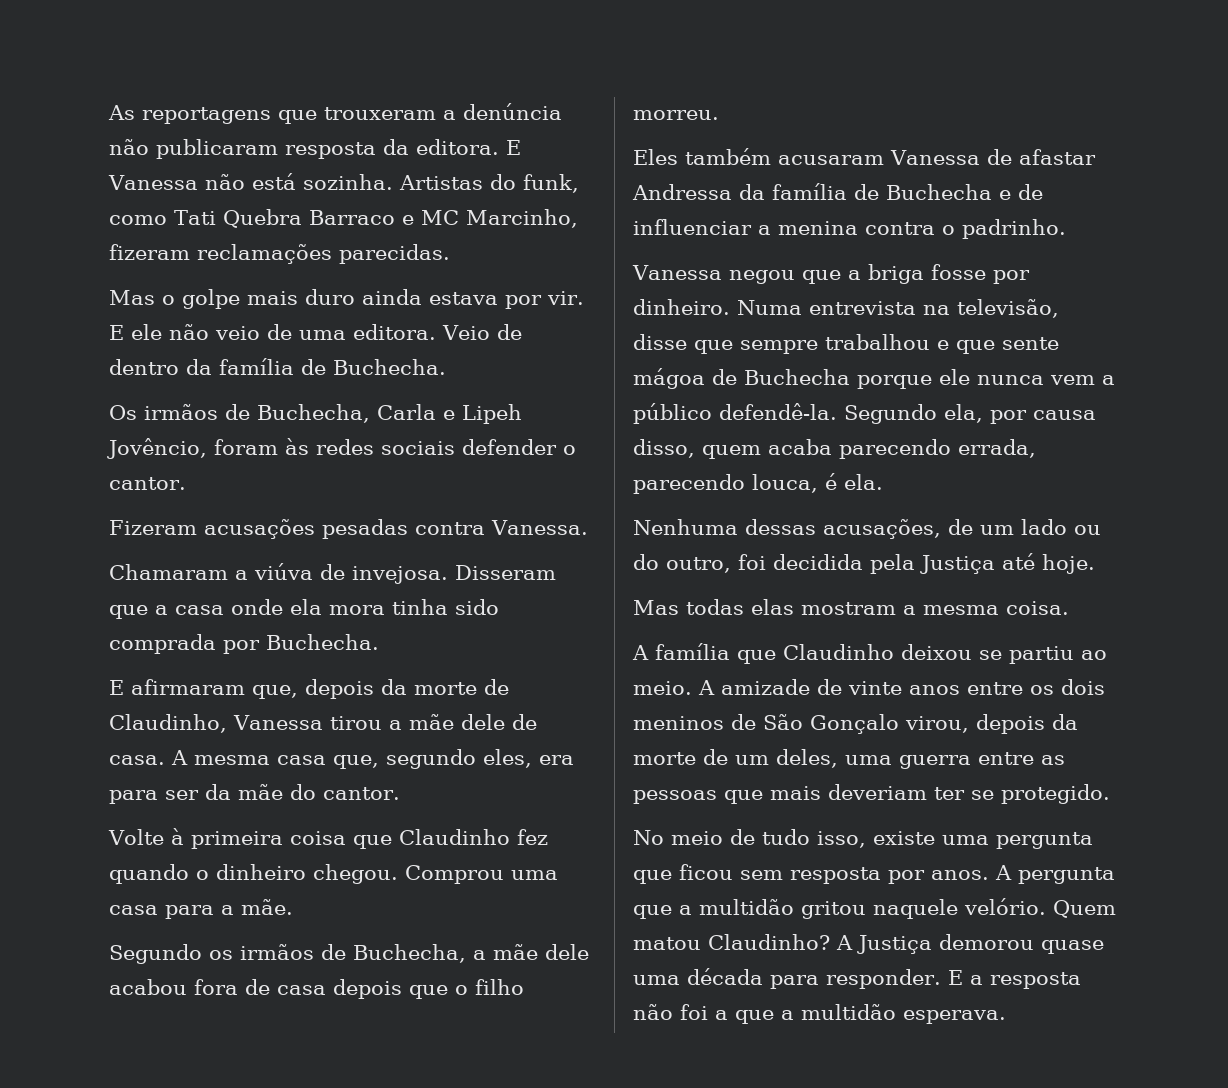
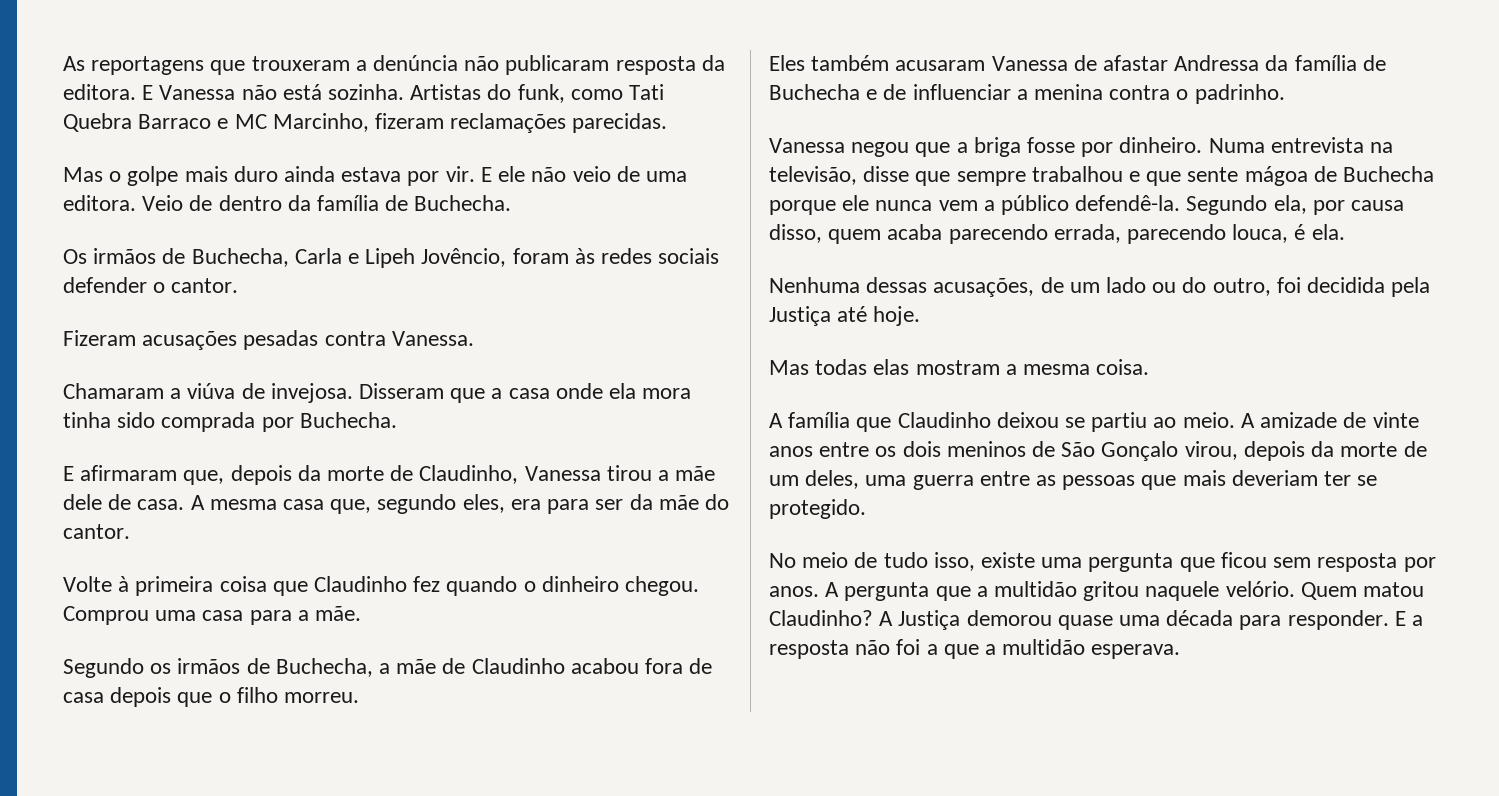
- Segundo os irmãos de Buchecha, a mãe dele acabou fora de casa depois que o filho morreu.
+ Segundo os irmãos de Buchecha, a mãe de Claudinho acabou fora de casa depois que o filho morreu.

